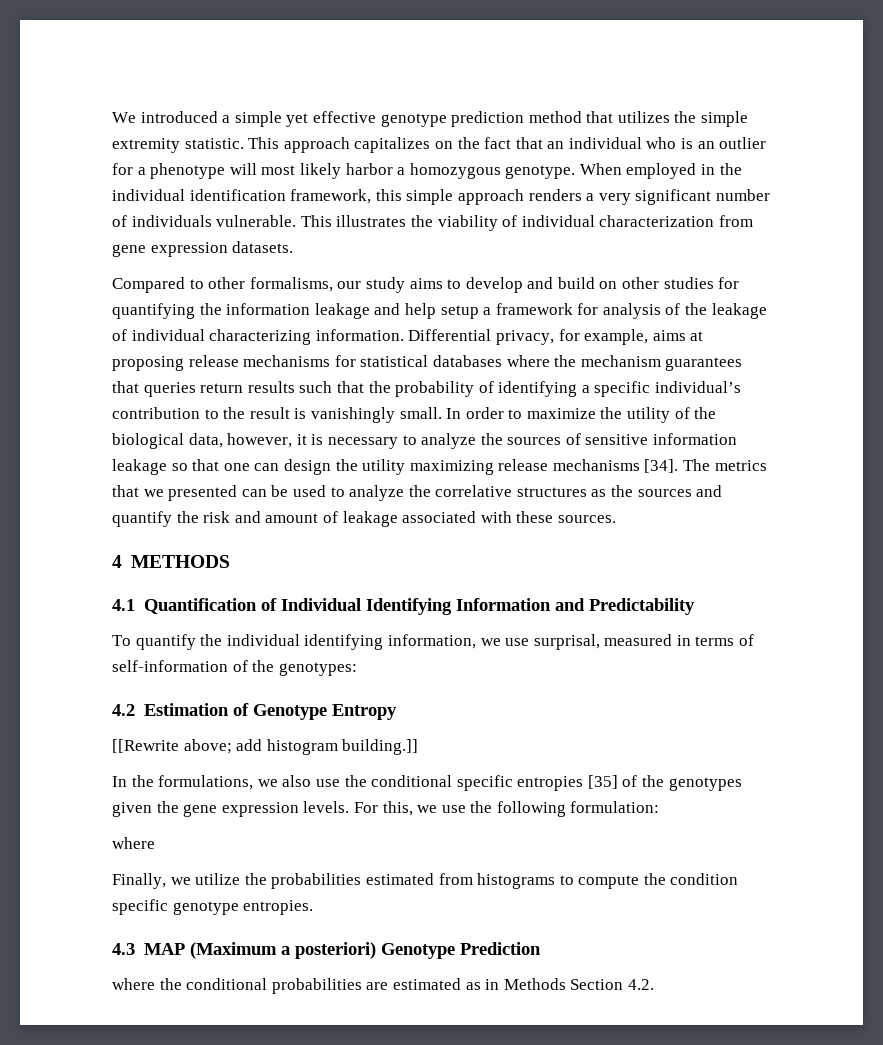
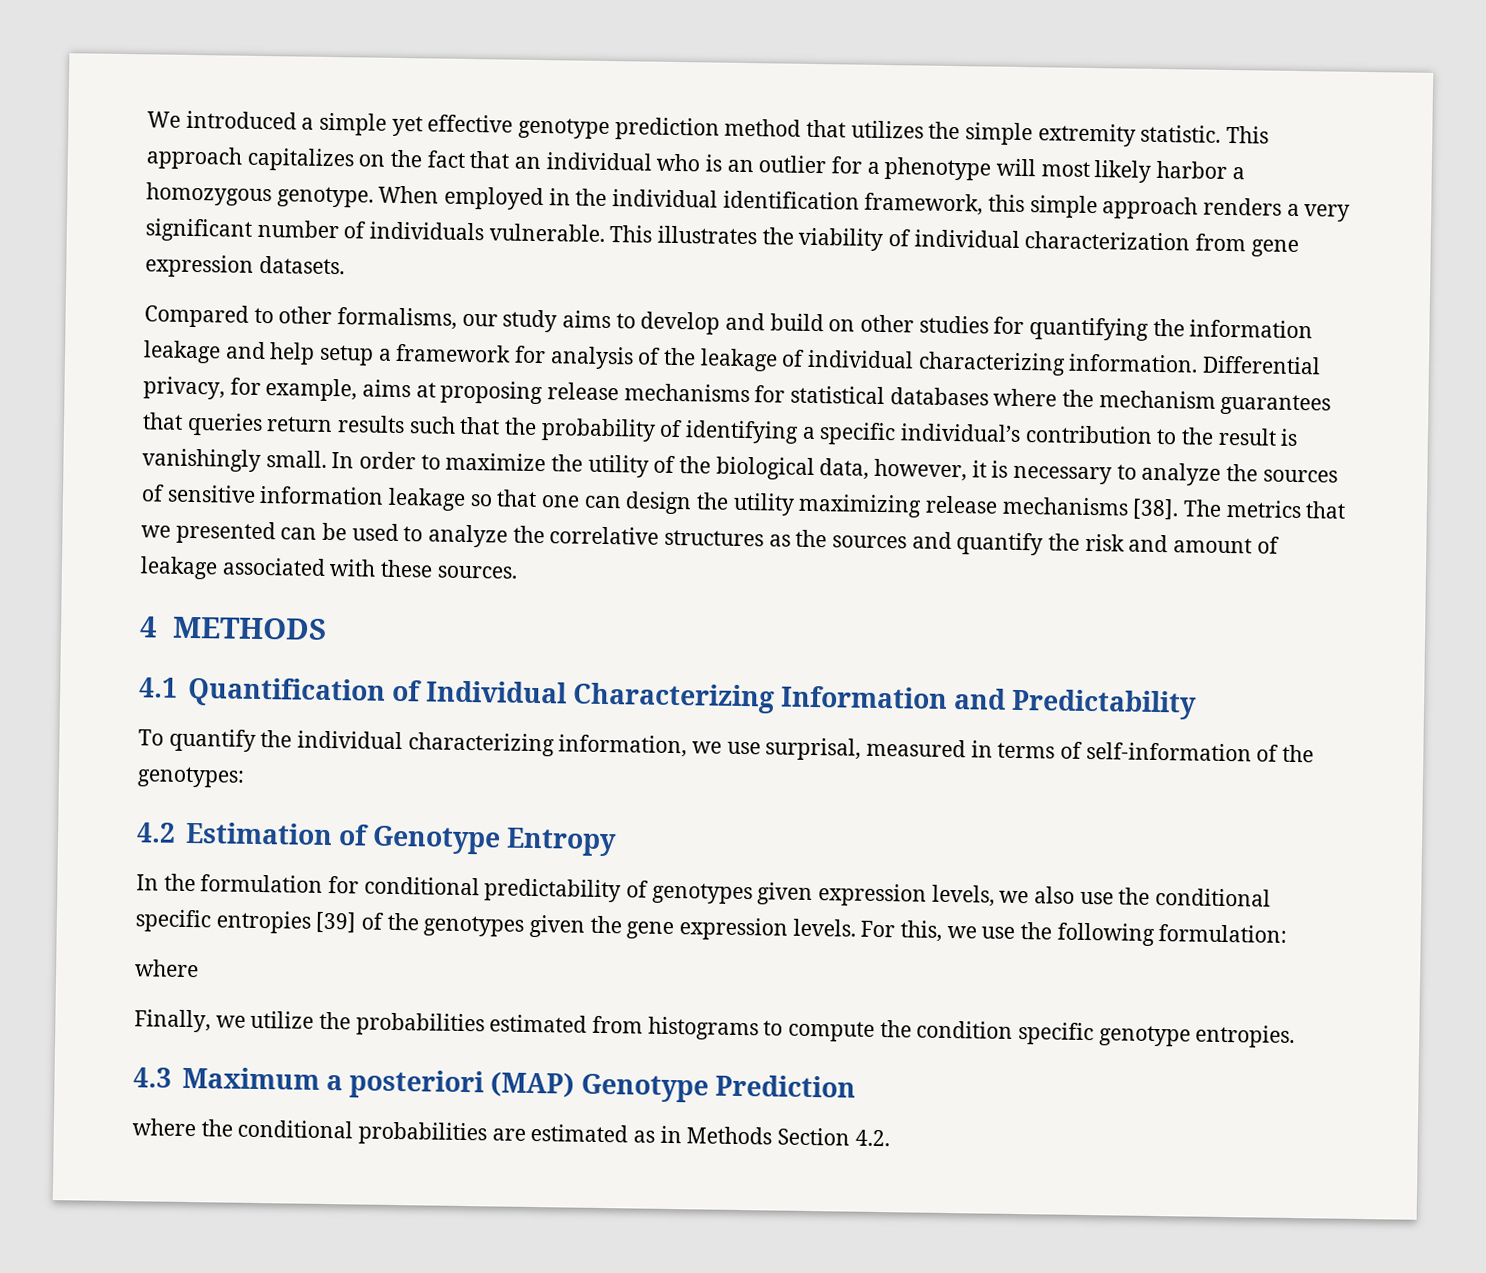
- In order to maximize the utility of the biological data, however, it is necessary to analyze the sources of sensitive information leakage so that one can design the utility maximizing release mechanisms [34].
+ In order to maximize the utility of the biological data, however, it is necessary to analyze the sources of sensitive information leakage so that one can design the utility maximizing release mechanisms [38].
- 4.1 Quantification of Individual Identifying Information and Predictability
+ 4.1 Quantification of Individual Characterizing Information and Predictability
- To quantify the individual identifying information, we use surprisal, measured in terms of self-information of the genotypes:
+ To quantify the individual characterizing information, we use surprisal, measured in terms of self-information of the genotypes:
- [[Rewrite above; add histogram building.]]
- In the formulations, we also use the conditional specific entropies [35] of the genotypes given the gene expression levels.
+ In the formulation for conditional predictability of genotypes given expression levels, we also use the conditional specific entropies [39] of the genotypes given the gene expression levels.
- 4.3 MAP (Maximum a posteriori) Genotype Prediction
+ 4.3 Maximum a posteriori (MAP) Genotype Prediction

